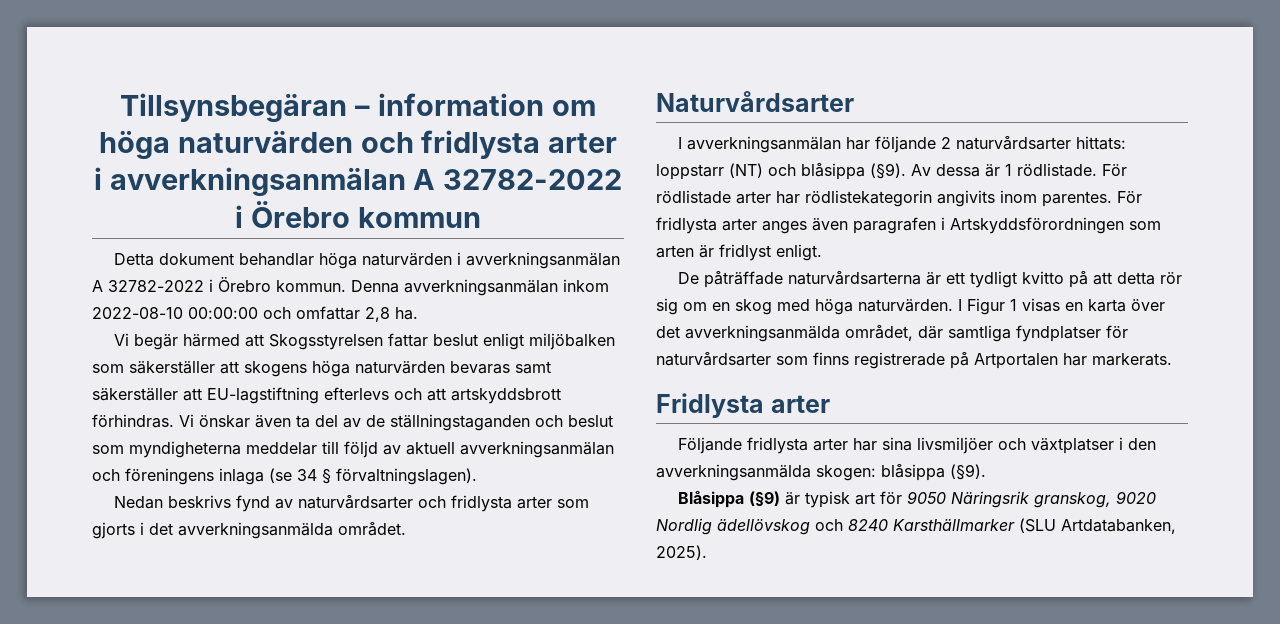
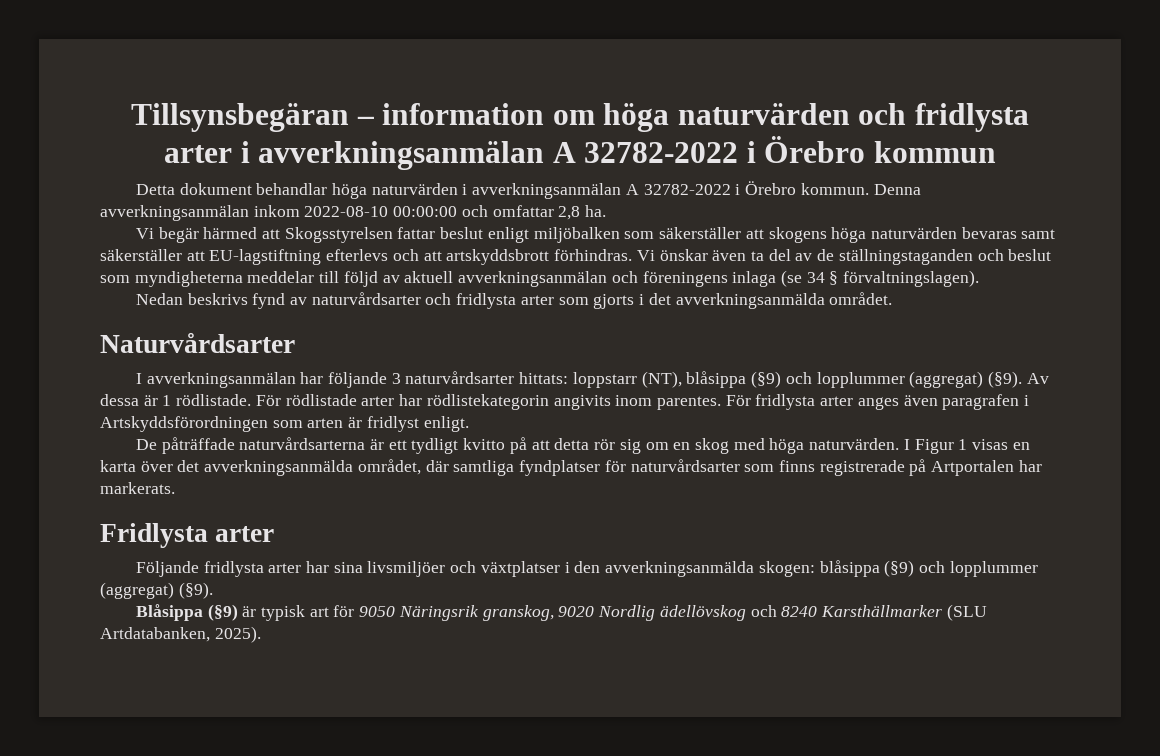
- I avverkningsanmälan har följande 2 naturvårdsarter hittats: loppstarr (NT) och blåsippa (§9).
+ I avverkningsanmälan har följande 3 naturvårdsarter hittats: loppstarr (NT), blåsippa (§9) och lopplummer (aggregat) (§9).
- Följande fridlysta arter har sina livsmiljöer och växtplatser i den avverkningsanmälda skogen: blåsippa (§9).
+ Följande fridlysta arter har sina livsmiljöer och växtplatser i den avverkningsanmälda skogen: blåsippa (§9) och lopplummer (aggregat) (§9).

